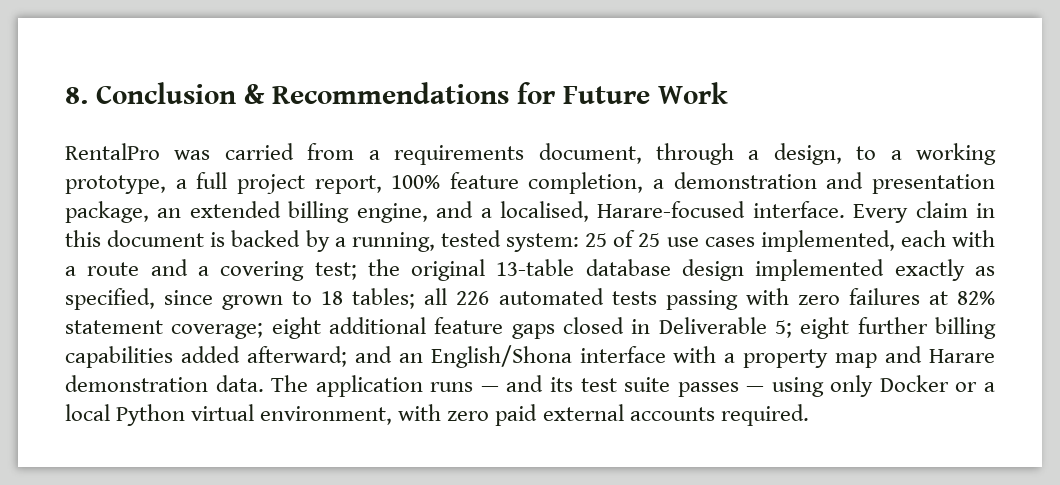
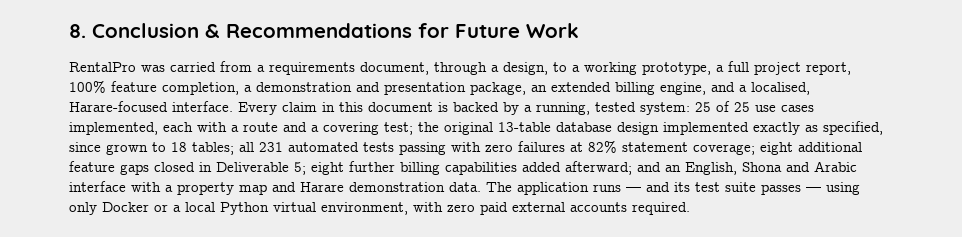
- all 226 automated tests passing with zero failures at 82% statement coverage;
+ all 231 automated tests passing with zero failures at 82% statement coverage;
- and an English/Shona interface with a property map and Harare demonstration data.
+ and an English, Shona and Arabic interface with a property map and Harare demonstration data.

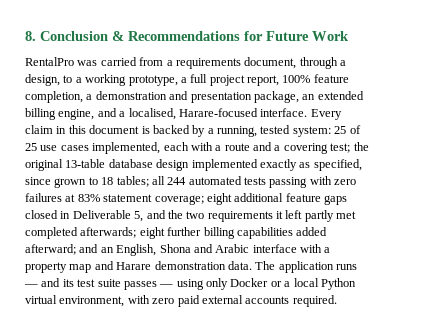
- all 231 automated tests passing with zero failures at 82% statement coverage;
+ all 244 automated tests passing with zero failures at 83% statement coverage;
- eight additional feature gaps closed in Deliverable 5;
+ eight additional feature gaps closed in Deliverable 5, and the two requirements it left partly met completed afterwards;

